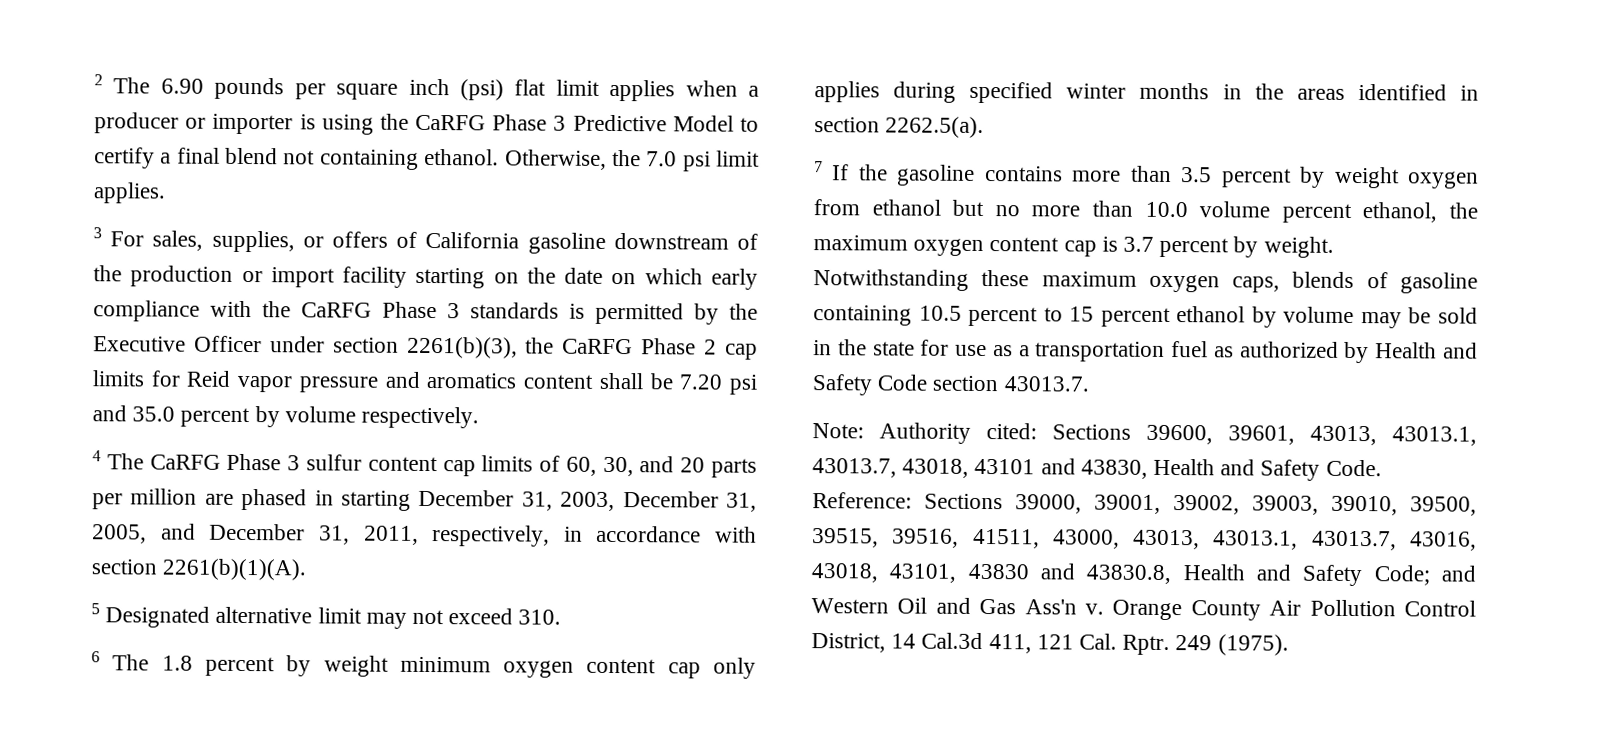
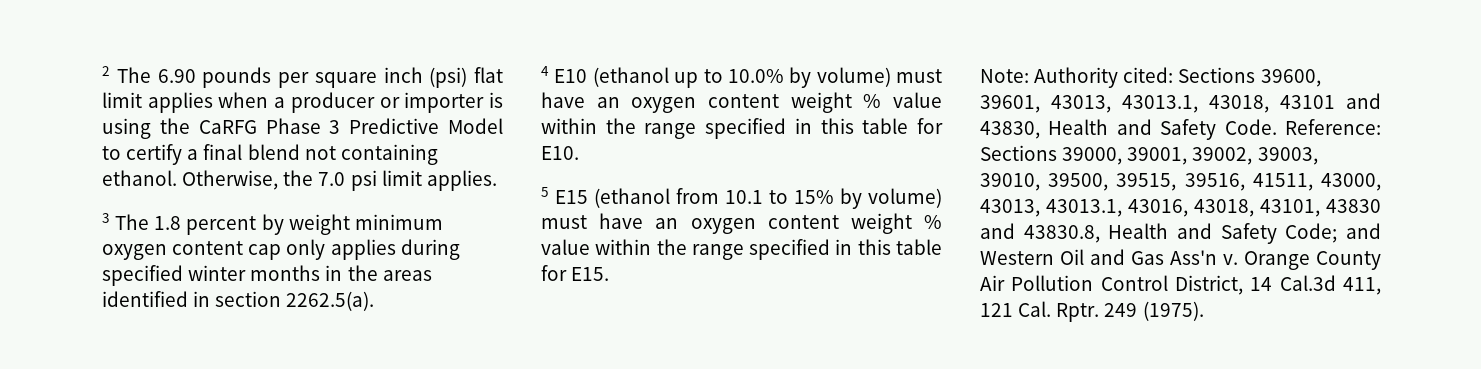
- 3 For sales, supplies, or offers of California gasoline downstream of the production or import facility starting on the date on which early compliance with the CaRFG Phase 3 standards is permitted by the Executive Officer under section 2261(b)(3), the CaRFG Phase 2 cap limits for Reid vapor pressure and aromatics content shall be 7.20 psi and 35.0 percent by volume respectively.
- 4 The CaRFG Phase 3 sulfur content cap limits of 60, 30, and 20 parts per million are phased in starting December 31, 2003, December 31, 2005, and December 31, 2011, respectively, in accordance with section 2261(b)(1)(A).
- 5 Designated alternative limit may not exceed 310.
- 6 The 1.8 percent by weight minimum oxygen content cap only applies during specified winter months in the areas identified in section 2262.5(a).
+ 3 The 1.8 percent by weight minimum oxygen content cap only applies during specified winter months in the areas identified in section 2262.5(a).
- 7 If the gasoline contains more than 3.5 percent by weight oxygen from ethanol but no more than 10.0 volume percent ethanol, the maximum oxygen content cap is 3.7 percent by weight. Notwithstanding these maximum oxygen caps, blends of gasoline containing 10.5 percent to 15 percent ethanol by volume may be sold in the state for use as a transportation fuel as authorized by Health and Safety Code section 43013.7.
+ 4 E10 (ethanol up to 10.0% by volume) must have an oxygen content weight % value within the range specified in this table for E10.
+ 5 E15 (ethanol from 10.1 to 15% by volume) must have an oxygen content weight % value within the range specified in this table for E15.
- Note: Authority cited: Sections 39600, 39601, 43013, 43013.1, 43013.7, 43018, 43101 and 43830, Health and Safety Code.
+ Note: Authority cited: Sections 39600, 39601, 43013, 43013.1, 43018, 43101 and 43830, Health and Safety Code.
- Reference: Sections 39000, 39001, 39002, 39003, 39010, 39500, 39515, 39516, 41511, 43000, 43013, 43013.1, 43013.7, 43016, 43018, 43101, 43830 and 43830.8, Health and Safety Code; and Western Oil and Gas Ass'n v.
+ Reference: Sections 39000, 39001, 39002, 39003, 39010, 39500, 39515, 39516, 41511, 43000, 43013, 43013.1, 43016, 43018, 43101, 43830 and 43830.8, Health and Safety Code; and Western Oil and Gas Ass'n v.

